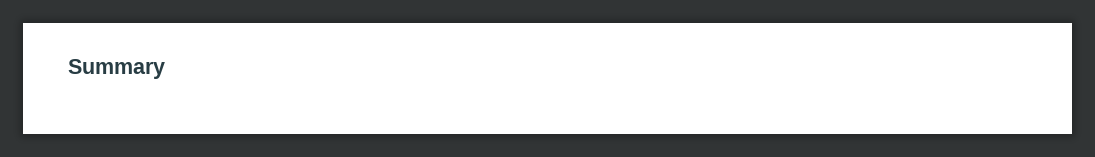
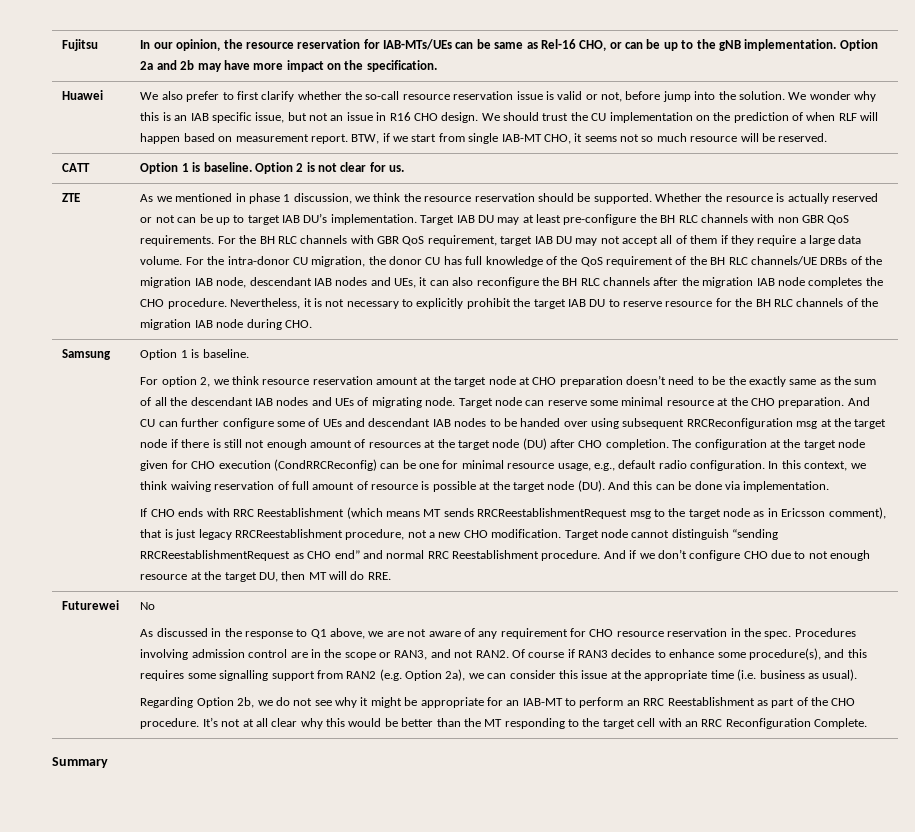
+ Fujitsu | In our opinion, the resource reservation for IAB-MTs/UEs can be same as Rel-16 CHO, or can be up to the gNB implementation. Option 2a and 2b may have more impact on the specification.
+ Huawei | We also prefer to first clarify whether the so-call resource reservation issue is valid or not, before jump into the solution. We wonder why this is an IAB specific issue, but not an issue in R16 CHO design. We should trust the CU implementation on the prediction of when RLF will happen based on measurement report. BTW, if we start from single IAB-MT CHO, it seems not so much resource will be reserved.
+ CATT | Option 1 is baseline. Option 2 is not clear for us.
+ ZTE | As we mentioned in phase 1 discussion, we think the resource reservation should be supported. Whether the resource is actually reserved or not can be up to target IAB DU’s implementation. Target IAB DU may at least pre-configure the BH RLC channels with non GBR QoS requirements. For the BH RLC channels with GBR QoS requirement, target IAB DU may not accept all of them if they require a large data volume. For the intra-donor CU migration, the donor CU has full knowledge of the QoS requirement of the BH RLC channels/UE DRBs of the migration IAB node, descendant IAB nodes and UEs, it can also reconfigure the BH RLC channels after the migration IAB node completes the CHO procedure. Nevertheless, it is not necessary to explicitly prohibit the target IAB DU to reserve resource for the BH RLC channels of the migration IAB node during CHO.
+ Samsung | Option 1 is baseline.
+ For option 2, we think resource reservation amount at the target node at CHO preparation doesn’t need to be the exactly same as the sum of all the descendant IAB nodes and UEs of migrating node. Target node can reserve some minimal resource at the CHO preparation. And CU can further configure some of UEs and descendant IAB nodes to be handed over using subsequent RRCReconfiguration msg at the target node if there is still not enough amount of resources at the target node (DU) after CHO completion. The configuration at the target node given for CHO execution (CondRRCReconfig) can be one for minimal resource usage, e.g., default radio configuration. In this context, we think waiving reservation of full amount of resource is possible at the target node (DU). And this can be done via implementation.
+ If CHO ends with RRC Reestablishment (which means MT sends RRCReestablishmentRequest msg to the target node as in Ericsson comment), that is just legacy RRCReestablishment procedure, not a new CHO modification. Target node cannot distinguish “sending RRCReestablishmentRequest as CHO end” and normal RRC Reestablishment procedure. And if we don’t configure CHO due to not enough resource at the target DU, then MT will do RRE.
+ Futurewei | No
+ As discussed in the response to Q1 above, we are not aware of any requirement for CHO resource reservation in the spec. Procedures involving admission control are in the scope or RAN3, and not RAN2. Of course if RAN3 decides to enhance some procedure(s), and this requires some signalling support from RAN2 (e.g. Option 2a), we can consider this issue at the appropriate time (i.e. business as usual).
+ Regarding Option 2b, we do not see why it might be appropriate for an IAB-MT to perform an RRC Reestablishment as part of the CHO procedure. It’s not at all clear why this would be better than the MT responding to the target cell with an RRC Reconfiguration Complete.

